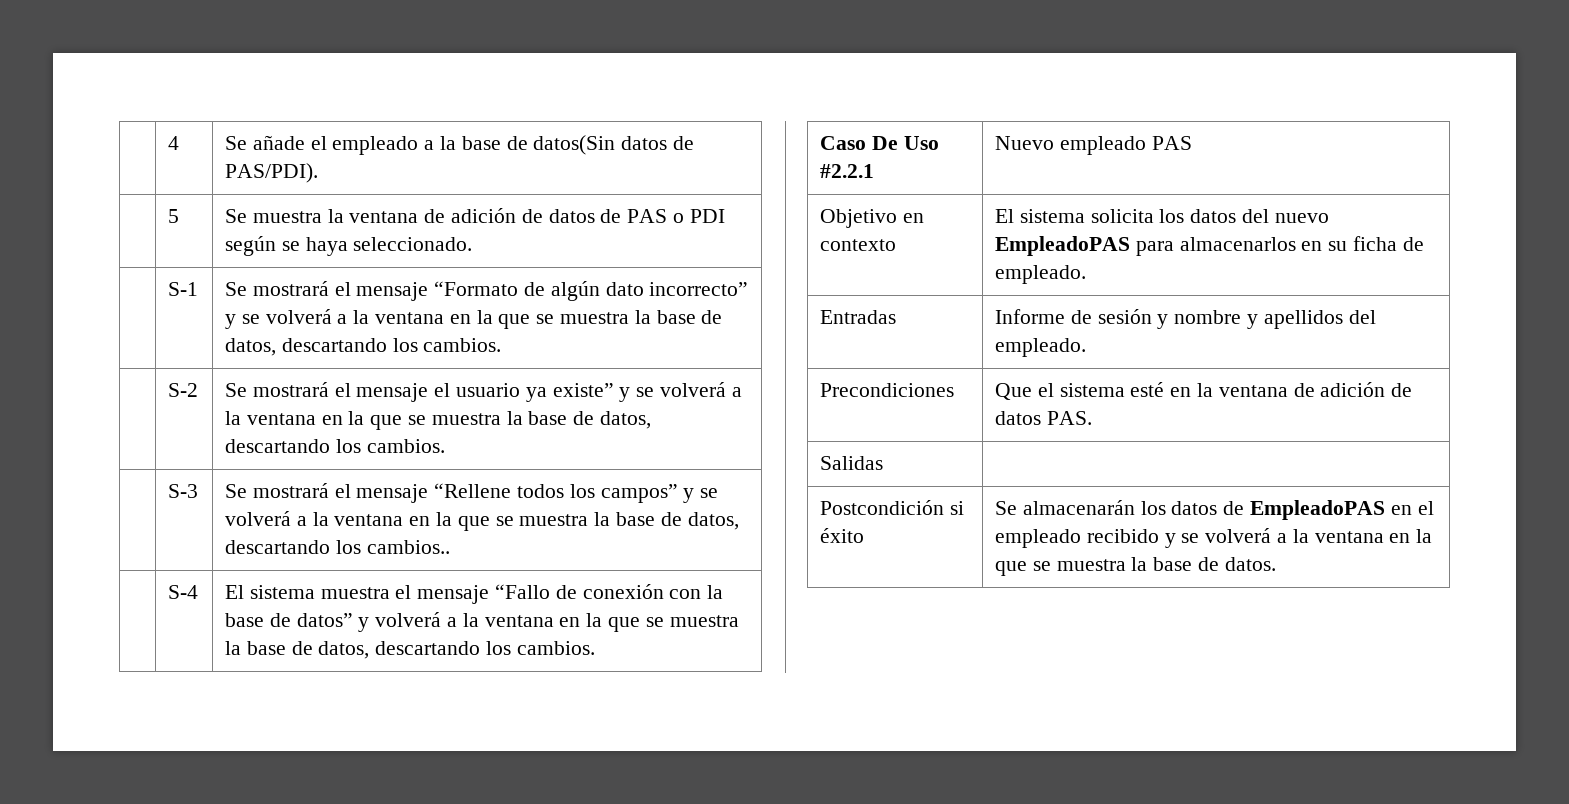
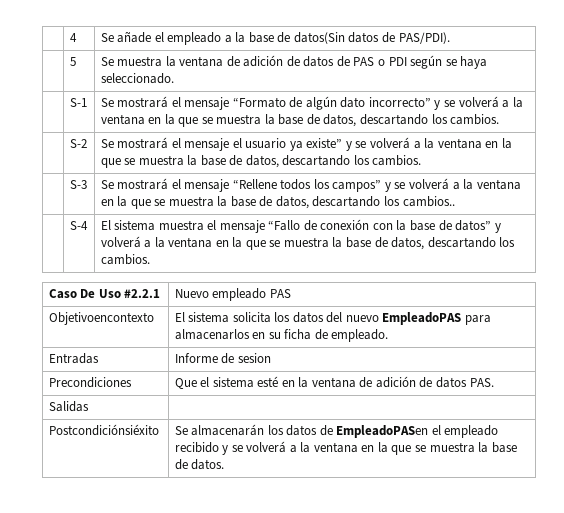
- Objetivo en contexto | El sistema solicita los datos del nuevo EmpleadoPAS para almacenarlos en su ficha de empleado.
+ Objetivoencontexto | El sistema solicita los datos del nuevo EmpleadoPAS para almacenarlos en su ficha de empleado.
- Entradas | Informe de sesión y nombre y apellidos del empleado.
+ Entradas | Informe de sesion
- Postcondición si éxito | Se almacenarán los datos de EmpleadoPAS en el empleado recibido y se volverá a la ventana en la que se muestra la base de datos.
+ Postcondiciónsiéxito | Se almacenarán los datos de EmpleadoPASen el empleado recibido y se volverá a la ventana en la que se muestra la base de datos.

